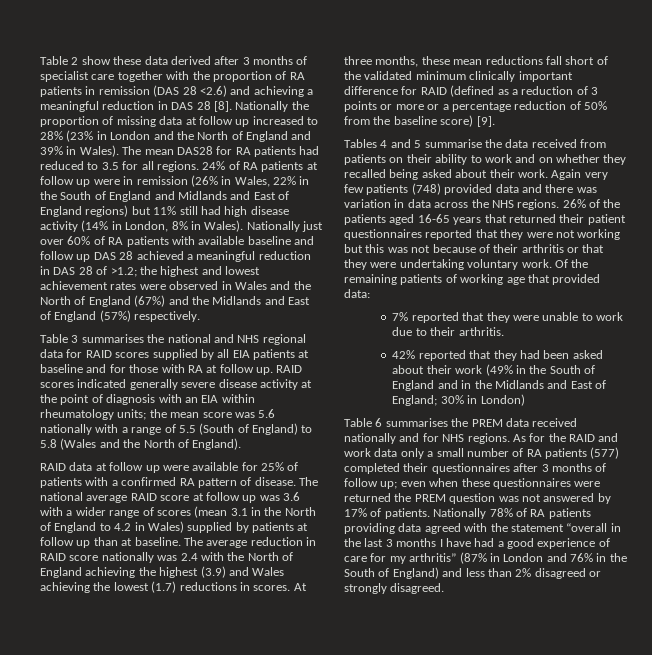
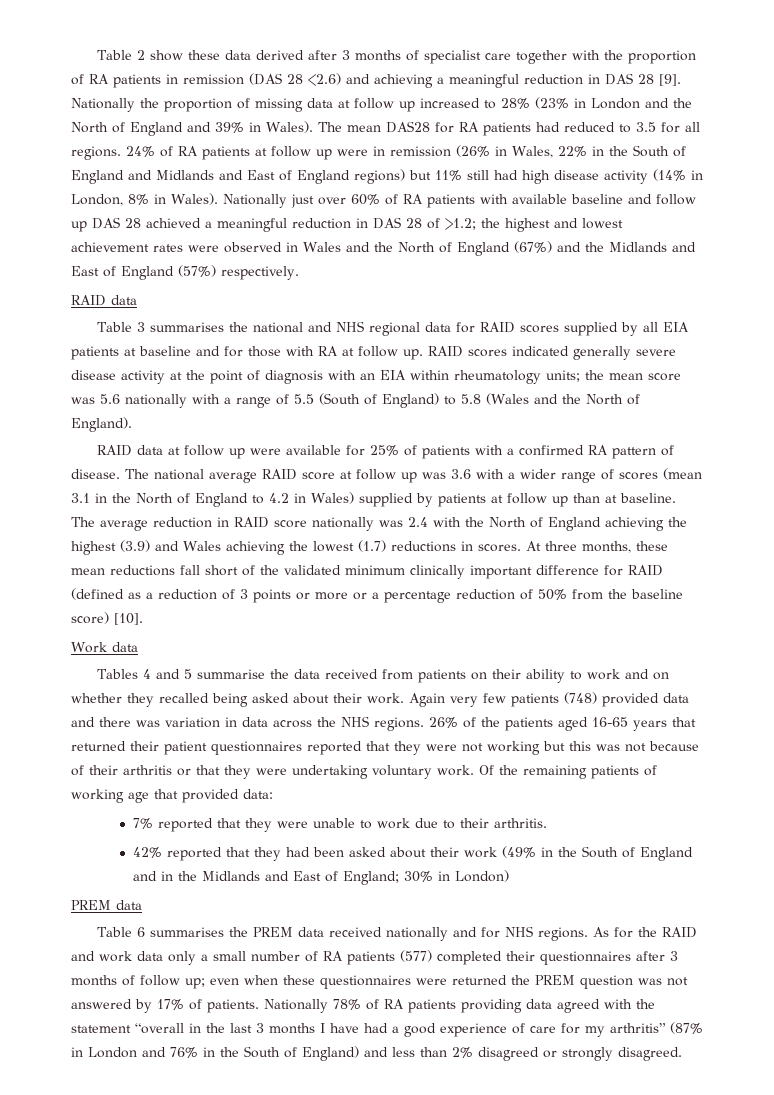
- Table 2 show these data derived after 3 months of specialist care together with the proportion of RA patients in remission (DAS 28 <2.6) and achieving a meaningful reduction in DAS 28 [8].
+ Table 2 show these data derived after 3 months of specialist care together with the proportion of RA patients in remission (DAS 28 <2.6) and achieving a meaningful reduction in DAS 28 [9].
  Nationally just over 60% of RA patients with available baseline and follow up DAS 28 achieved a meaningful reduction in DAS 28 of >1.2; the highest and lowest achievement rates were observed in Wales and the North of England (67%) and the Midlands and East of England (57%) respectively.
+ RAID data
- At three months, these mean reductions fall short of the validated minimum clinically important difference for RAID (defined as a reduction of 3 points or more or a percentage reduction of 50% from the baseline score) [9].
+ At three months, these mean reductions fall short of the validated minimum clinically important difference for RAID (defined as a reduction of 3 points or more or a percentage reduction of 50% from the baseline score) [10].
+ Work data
  42% reported that they had been asked about their work (49% in the South of England and in the Midlands and East of England; 30% in London)
+ PREM data

